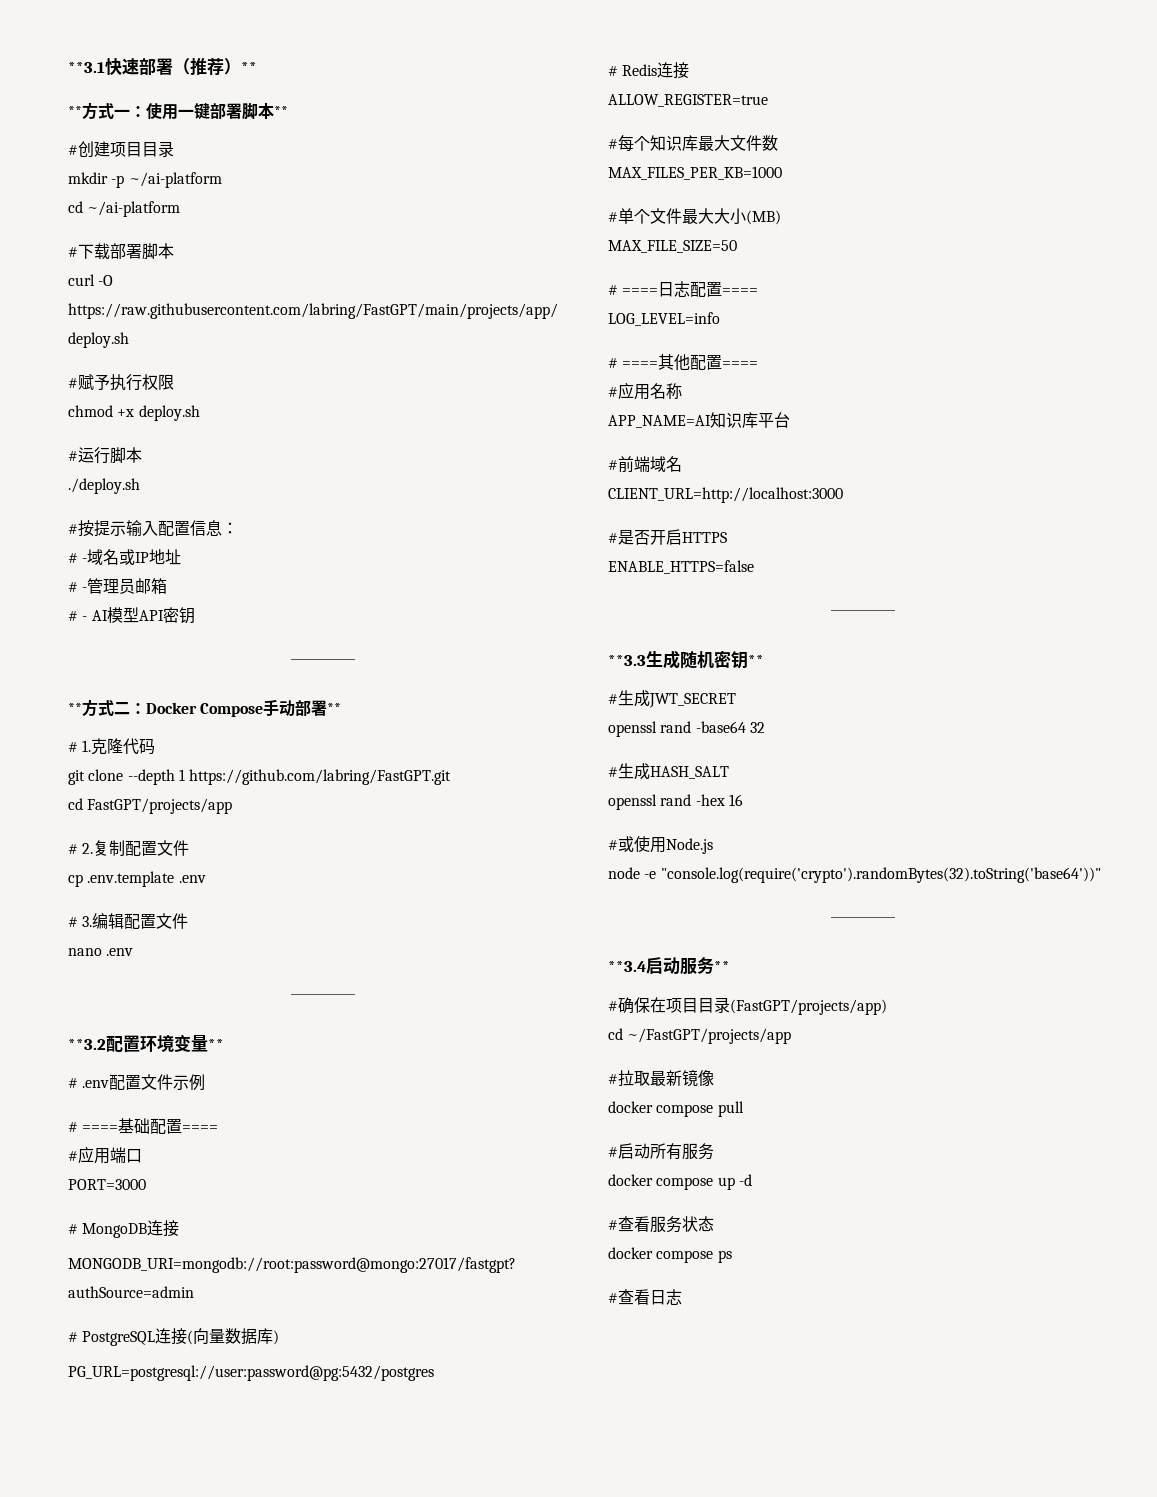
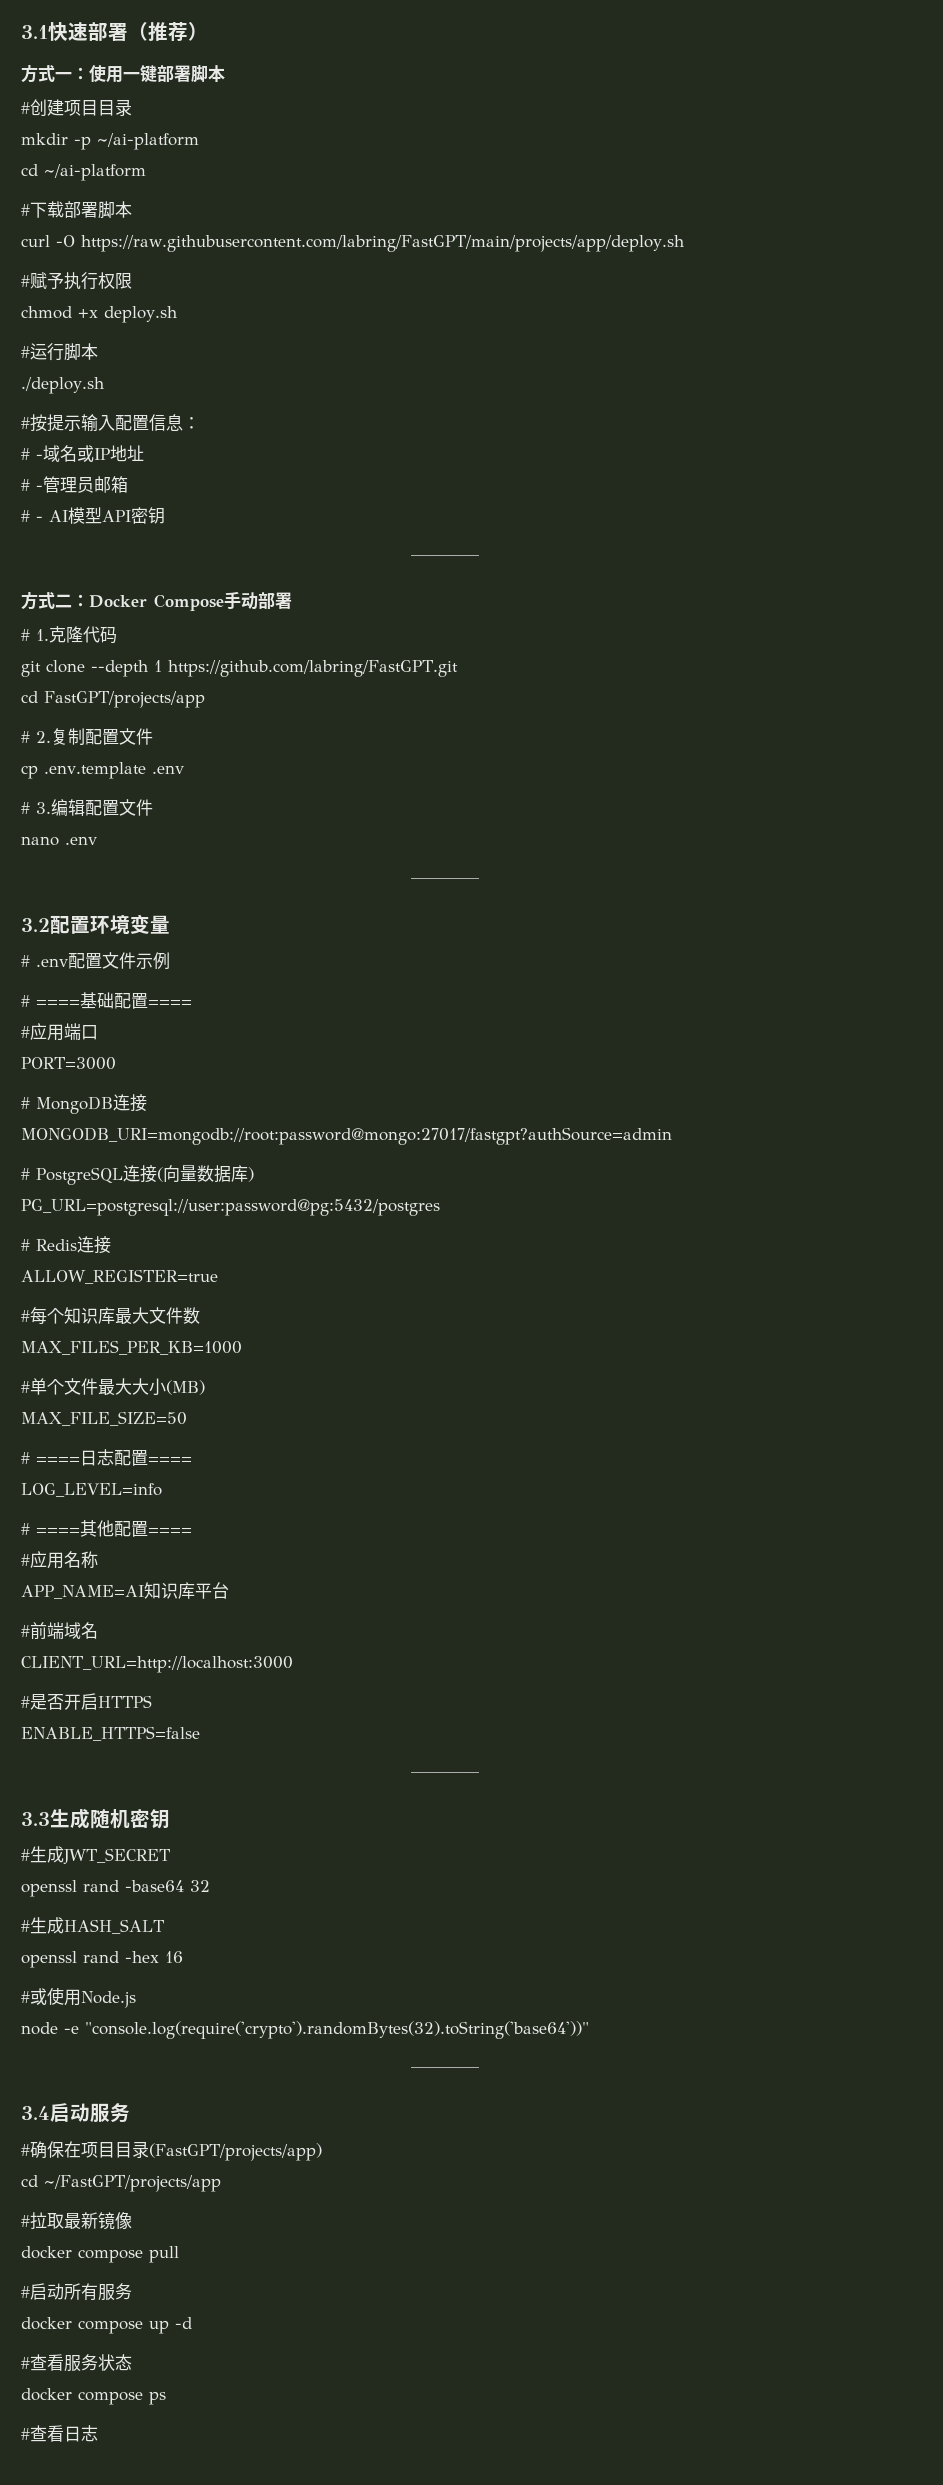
- **3.1快速部署（推荐）**
- **方式一：使用一键部署脚本**
+ 3.1快速部署（推荐）
+ 方式一：使用一键部署脚本
- **方式二：Docker Compose手动部署**
+ 方式二：Docker Compose手动部署
- **3.2配置环境变量**
+ 3.2配置环境变量
- **3.3生成随机密钥**
+ 3.3生成随机密钥
- **3.4启动服务**
+ 3.4启动服务

